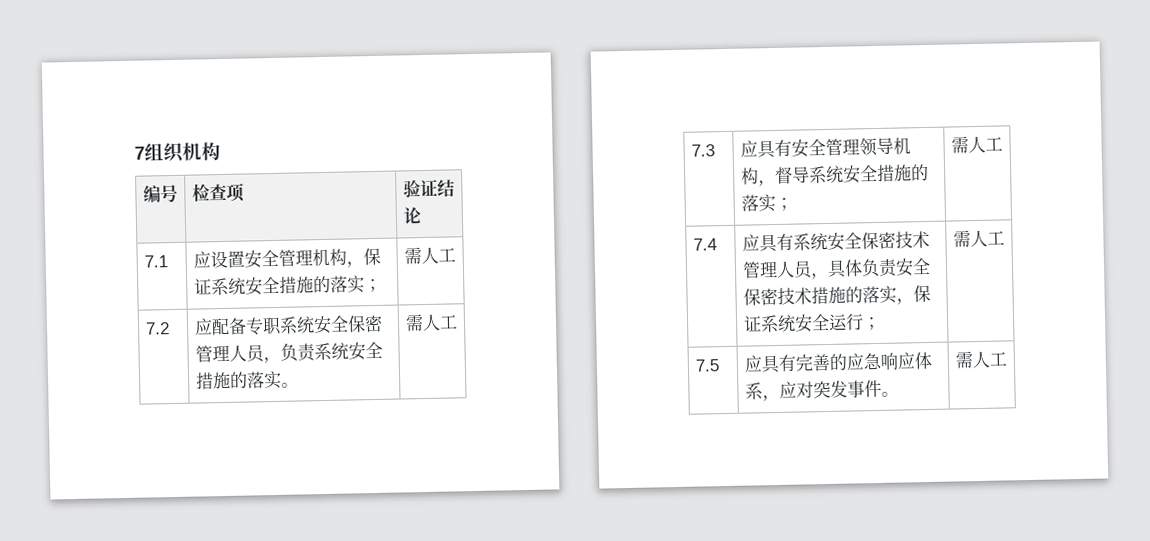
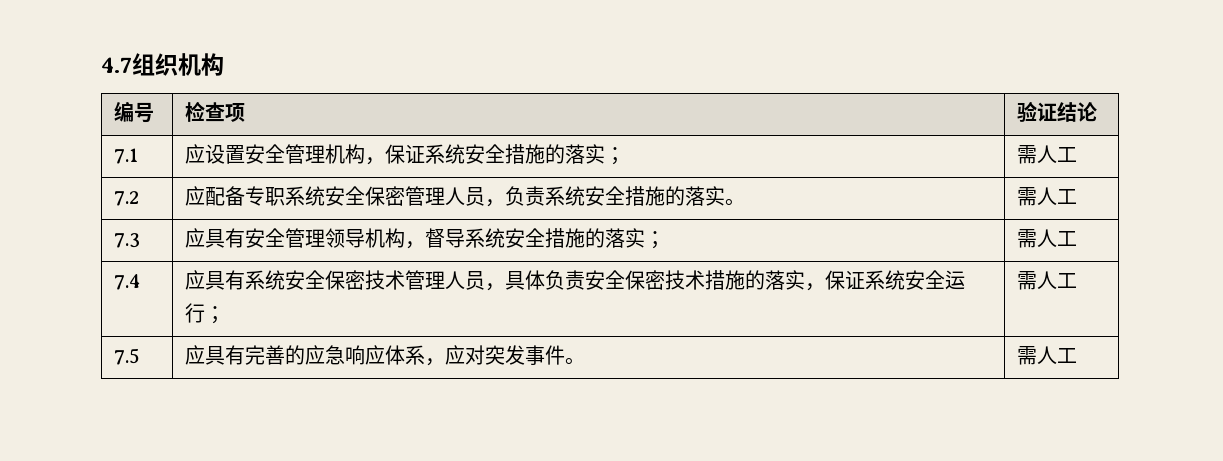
- 7组织机构
+ 4.7组织机构

